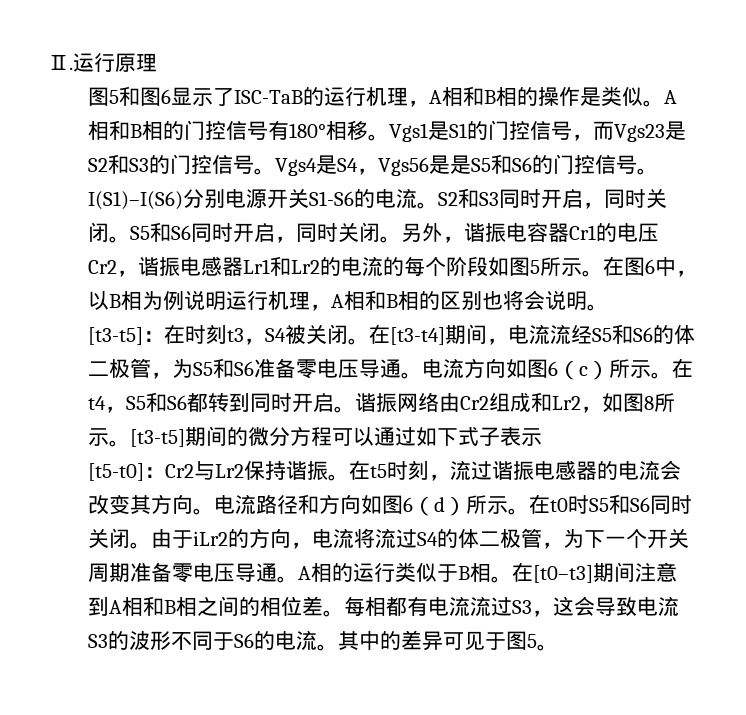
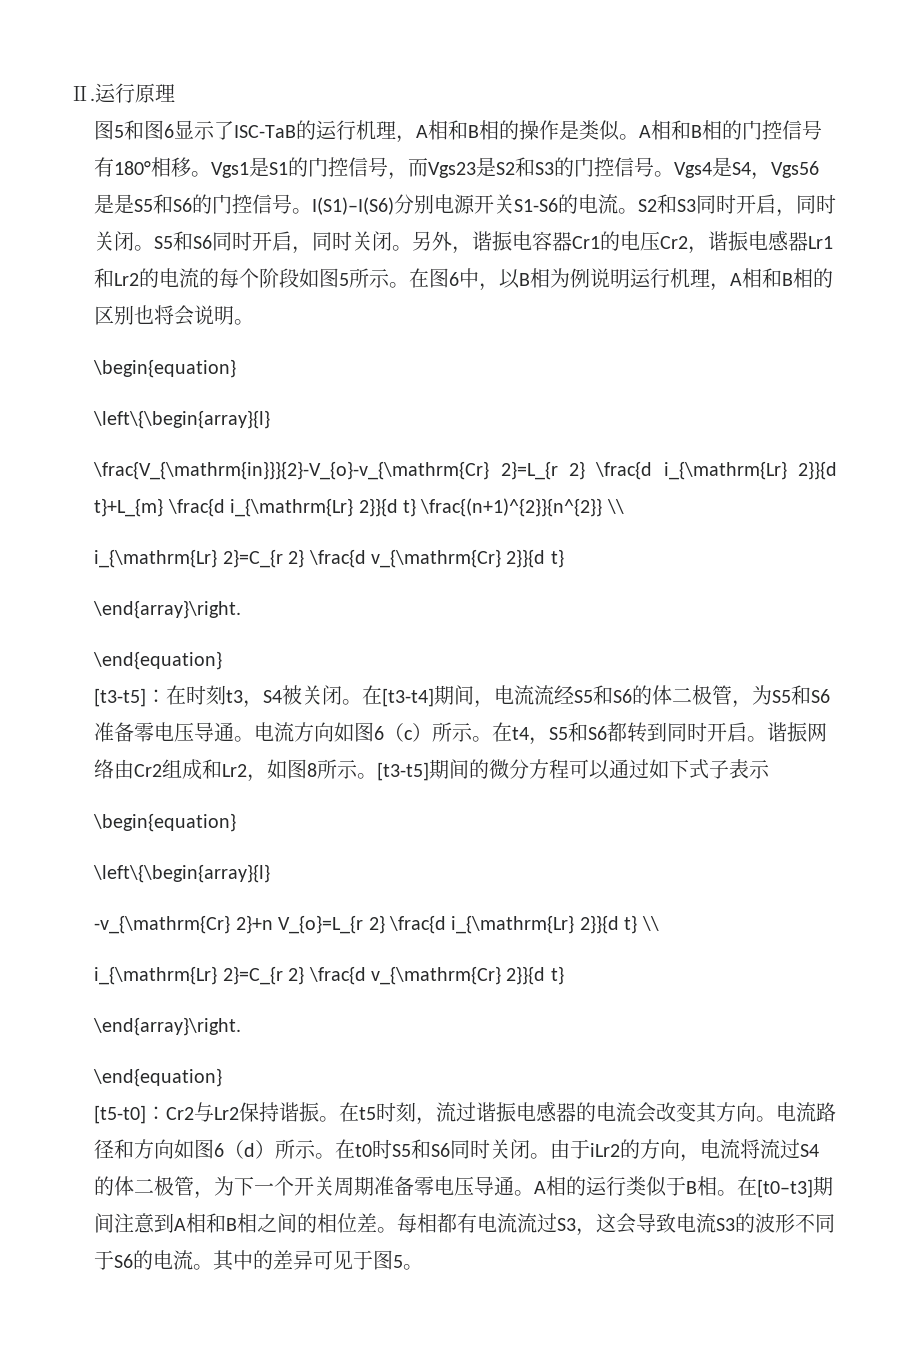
  在图6中，以B相为例说明运行机理，A相和B相的区别也将会说明。
+ \begin{equation}
+ \left\{\begin{array}{l}
+ \frac{V_{\mathrm{in}}}{2}-V_{o}-v_{\mathrm{Cr} 2}=L_{r 2} \frac{d i_{\mathrm{Lr} 2}}{d t}+L_{m} \frac{d i_{\mathrm{Lr} 2}}{d t} \frac{(n+1)^{2}}{n^{2}} \\
+ i_{\mathrm{Lr} 2}=C_{r 2} \frac{d v_{\mathrm{Cr} 2}}{d t}
+ \end{array}\right.
+ \end{equation}
  [t3-t5]期间的微分方程可以通过如下式子表示
+ \begin{equation}
+ \left\{\begin{array}{l}
+ -v_{\mathrm{Cr} 2}+n V_{o}=L_{r 2} \frac{d i_{\mathrm{Lr} 2}}{d t} \\
+ i_{\mathrm{Lr} 2}=C_{r 2} \frac{d v_{\mathrm{Cr} 2}}{d t}
+ \end{array}\right.
+ \end{equation}

